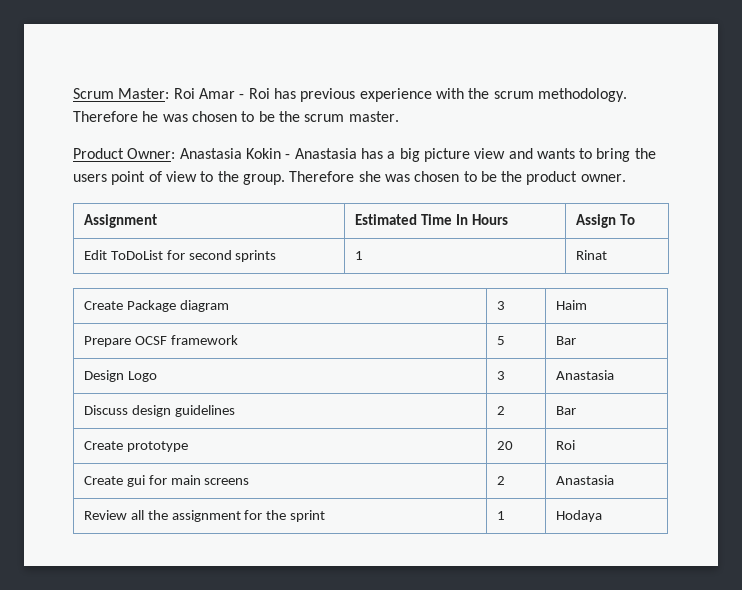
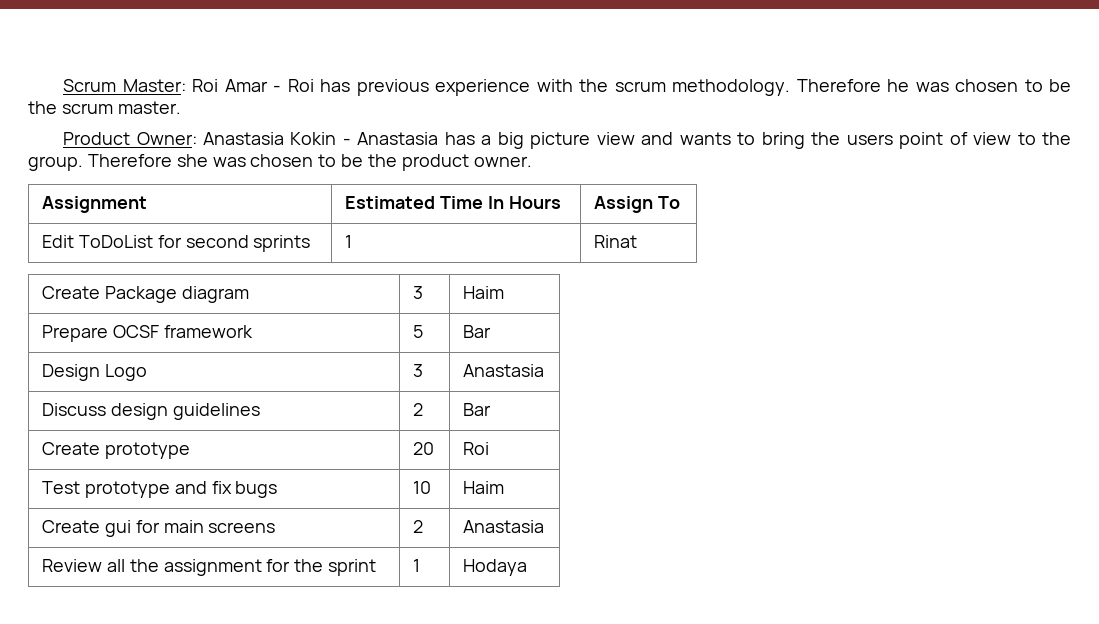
+ Test prototype and fix bugs | 10 | Haim

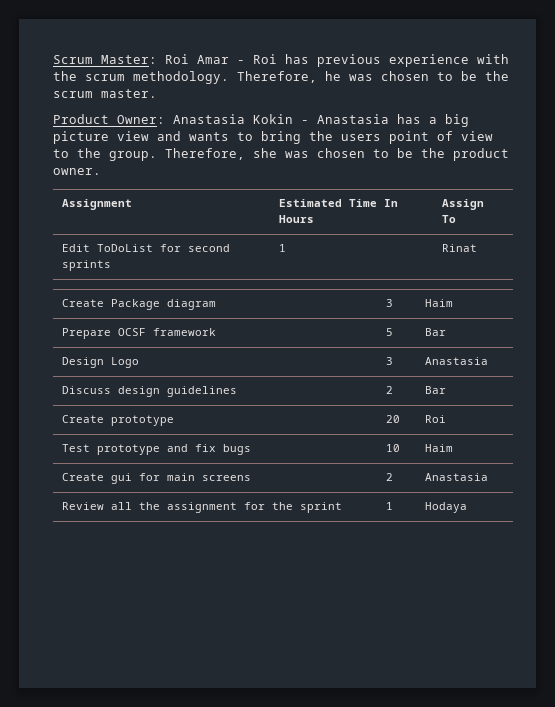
- Therefore he was chosen to be the scrum master.
+ Therefore, he was chosen to be the scrum master.
- Therefore she was chosen to be the product owner.
+ Therefore, she was chosen to be the product owner.

